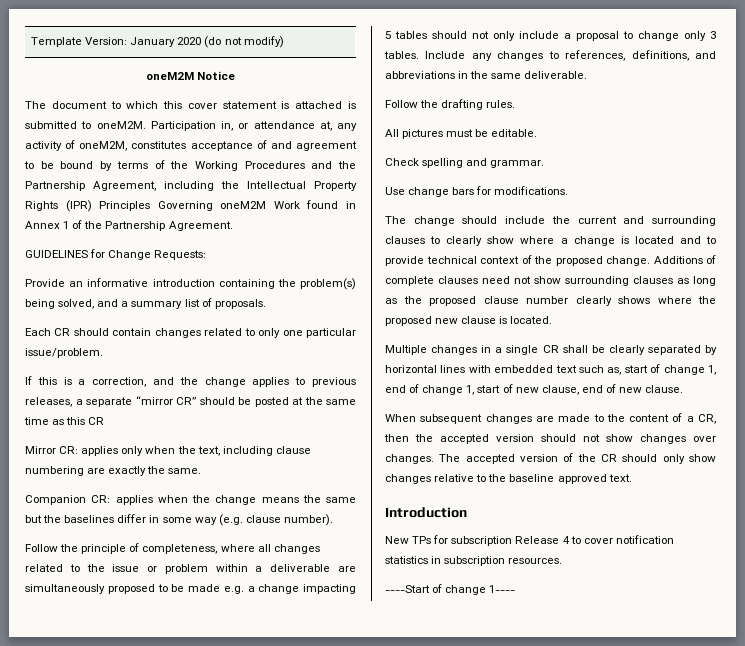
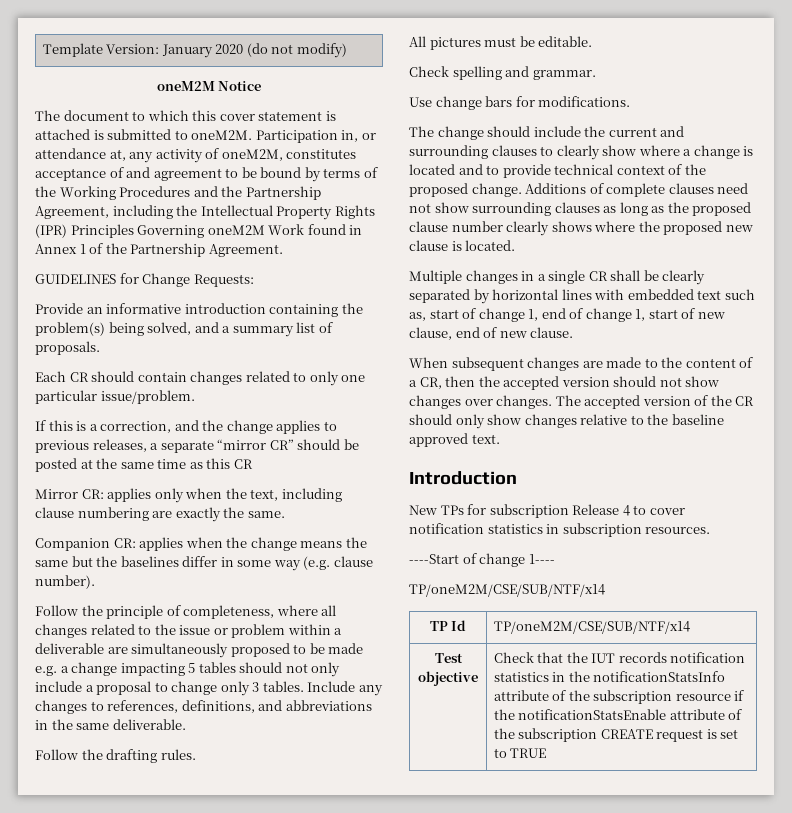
  ----Start of change 1----
+ TP/oneM2M/CSE/SUB/NTF/x14
+ TP Id | TP/oneM2M/CSE/SUB/NTF/x14
+ Test objective | Check that the IUT records notification statistics in the notificationStatsInfo attribute of the subscription resource if the notificationStatsEnable attribute of the subscription CREATE request is set to TRUE

